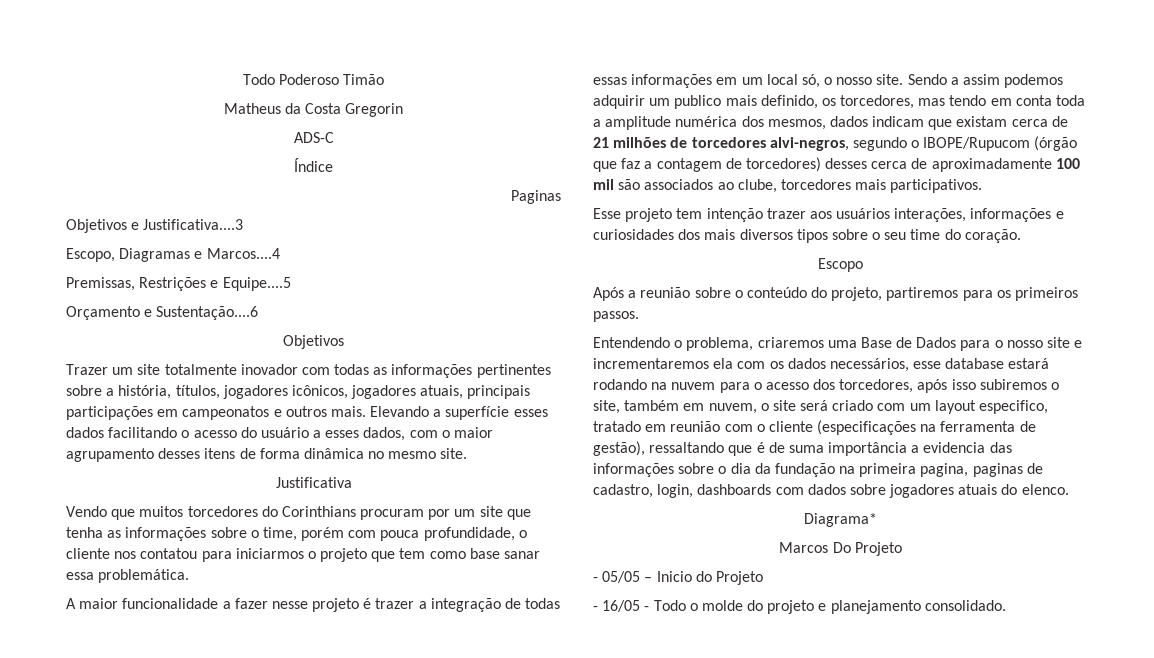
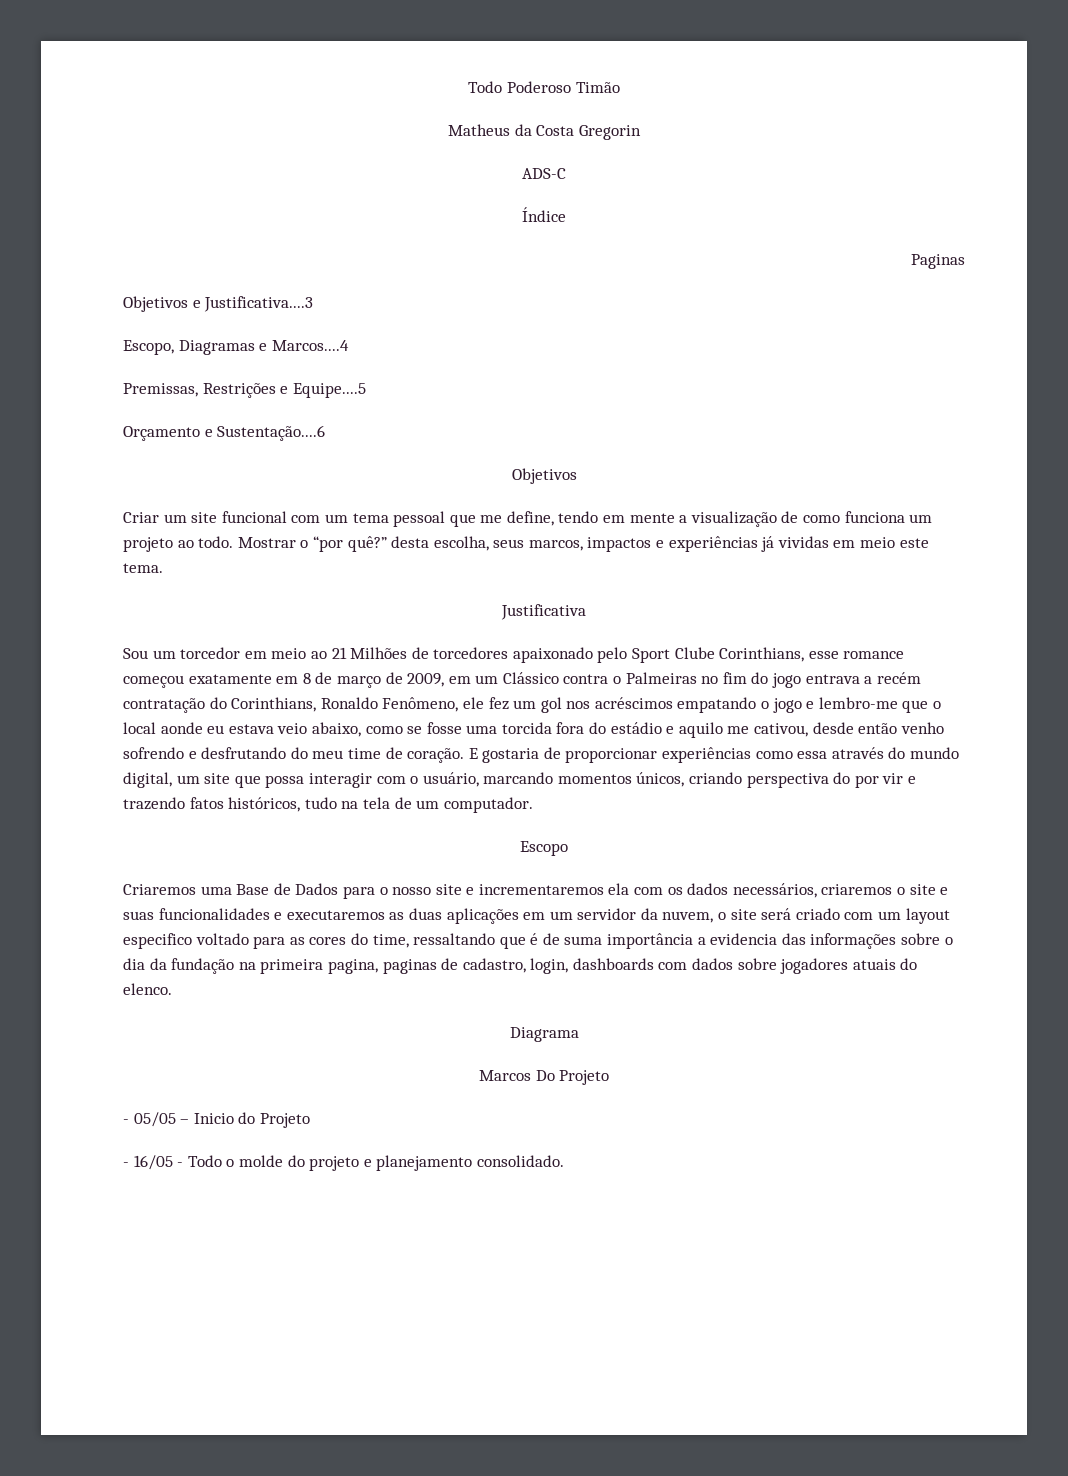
- Trazer um site totalmente inovador com todas as informações pertinentes sobre a história, títulos, jogadores icônicos, jogadores atuais, principais participações em campeonatos e outros mais. Elevando a superfície esses dados facilitando o acesso do usuário a esses dados, com o maior agrupamento desses itens de forma dinâmica no mesmo site.
+ Criar um site funcional com um tema pessoal que me define, tendo em mente a visualização de como funciona um projeto ao todo. Mostrar o “por quê?” desta escolha, seus marcos, impactos e experiências já vividas em meio este tema.
  Justificativa
- Vendo que muitos torcedores do Corinthians procuram por um site que tenha as informações sobre o time, porém com pouca profundidade, o cliente nos contatou para iniciarmos o projeto que tem como base sanar essa problemática.
- A maior funcionalidade a fazer nesse projeto é trazer a integração de todas essas informações em um local só, o nosso site. Sendo a assim podemos adquirir um publico mais definido, os torcedores, mas tendo em conta toda a amplitude numérica dos mesmos, dados indicam que existam cerca de 21 milhões de torcedores alvi-negros, segundo o IBOPE/Rupucom (órgão que faz a contagem de torcedores) desses cerca de aproximadamente 100 mil são associados ao clube, torcedores mais participativos.
- Esse projeto tem intenção trazer aos usuários interações, informações e curiosidades dos mais diversos tipos sobre o seu time do coração.
+ Sou um torcedor em meio ao 21 Milhões de torcedores apaixonado pelo Sport Clube Corinthians, esse romance começou exatamente em 8 de março de 2009, em um Clássico contra o Palmeiras no fim do jogo entrava a recém contratação do Corinthians, Ronaldo Fenômeno, ele fez um gol nos acréscimos empatando o jogo e lembro-me que o local aonde eu estava veio abaixo, como se fosse uma torcida fora do estádio e aquilo me cativou, desde então venho sofrendo e desfrutando do meu time de coração. E gostaria de proporcionar experiências como essa através do mundo digital, um site que possa interagir com o usuário, marcando momentos únicos, criando perspectiva do por vir e trazendo fatos históricos, tudo na tela de um computador.
  Escopo
- Após a reunião sobre o conteúdo do projeto, partiremos para os primeiros passos.
- Entendendo o problema, criaremos uma Base de Dados para o nosso site e incrementaremos ela com os dados necessários, esse database estará rodando na nuvem para o acesso dos torcedores, após isso subiremos o site, também em nuvem, o site será criado com um layout especifico, tratado em reunião com o cliente (especificações na ferramenta de gestão), ressaltando que é de suma importância a evidencia das informações sobre o dia da fundação na primeira pagina, paginas de cadastro, login, dashboards com dados sobre jogadores atuais do elenco.
+ Criaremos uma Base de Dados para o nosso site e incrementaremos ela com os dados necessários, criaremos o site e suas funcionalidades e executaremos as duas aplicações em um servidor da nuvem, o site será criado com um layout especifico voltado para as cores do time, ressaltando que é de suma importância a evidencia das informações sobre o dia da fundação na primeira pagina, paginas de cadastro, login, dashboards com dados sobre jogadores atuais do elenco.
- Diagrama*
+ Diagrama

